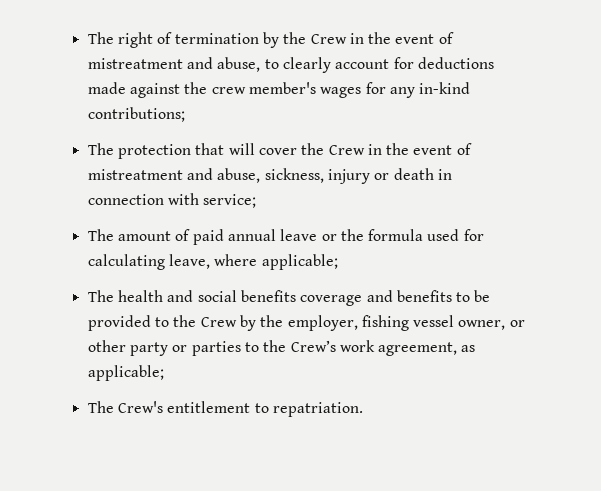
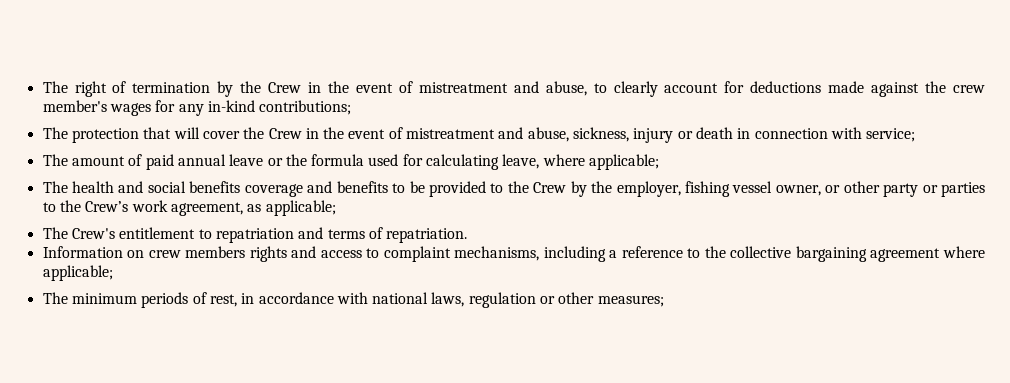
- The Crew's entitlement to repatriation.
+ The Crew's entitlement to repatriation and terms of repatriation.
+ Information on crew members rights and access to complaint mechanisms, including a reference to the collective bargaining agreement where applicable;
+ The minimum periods of rest, in accordance with national laws, regulation or other measures;

